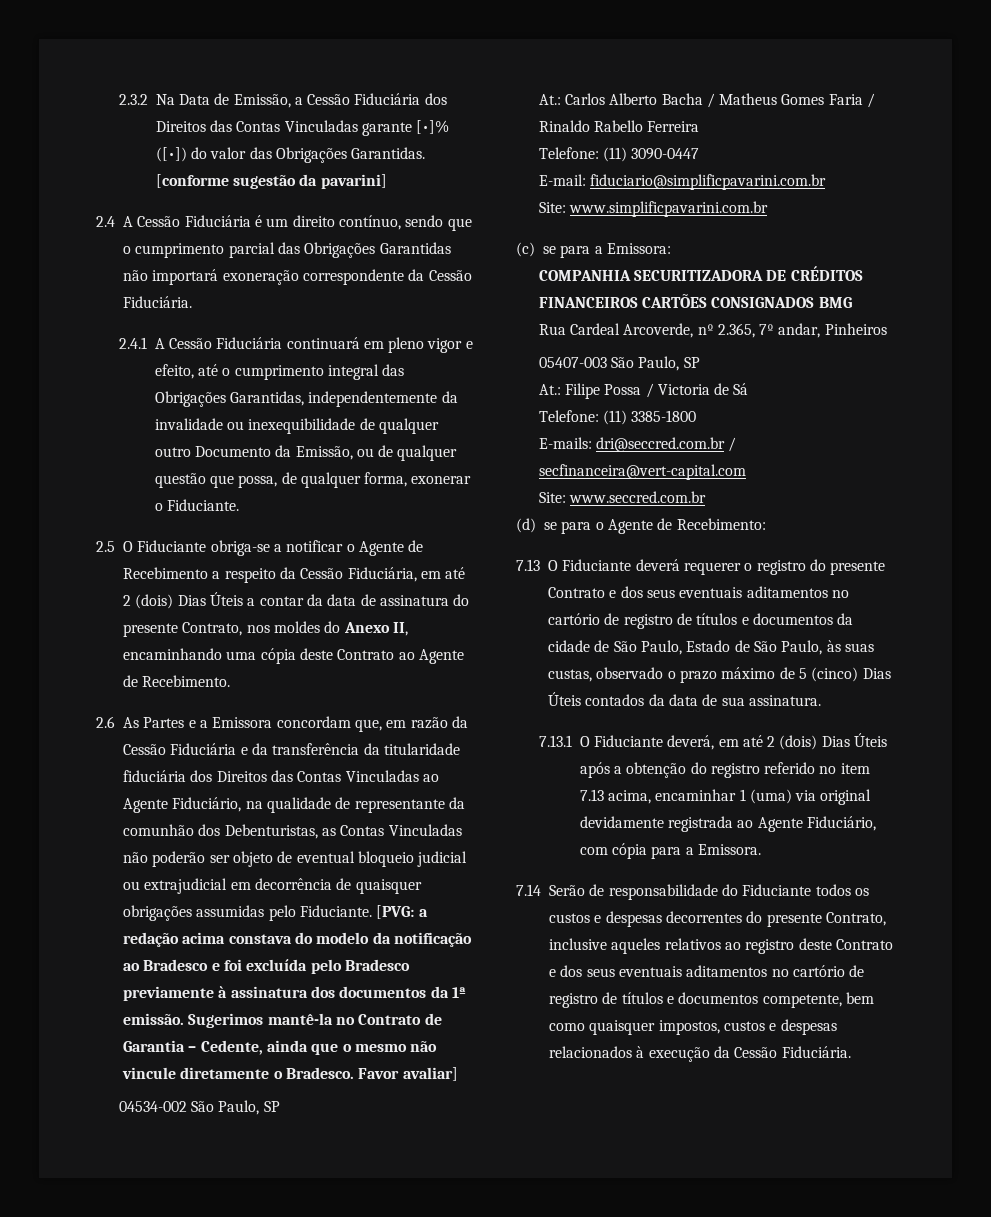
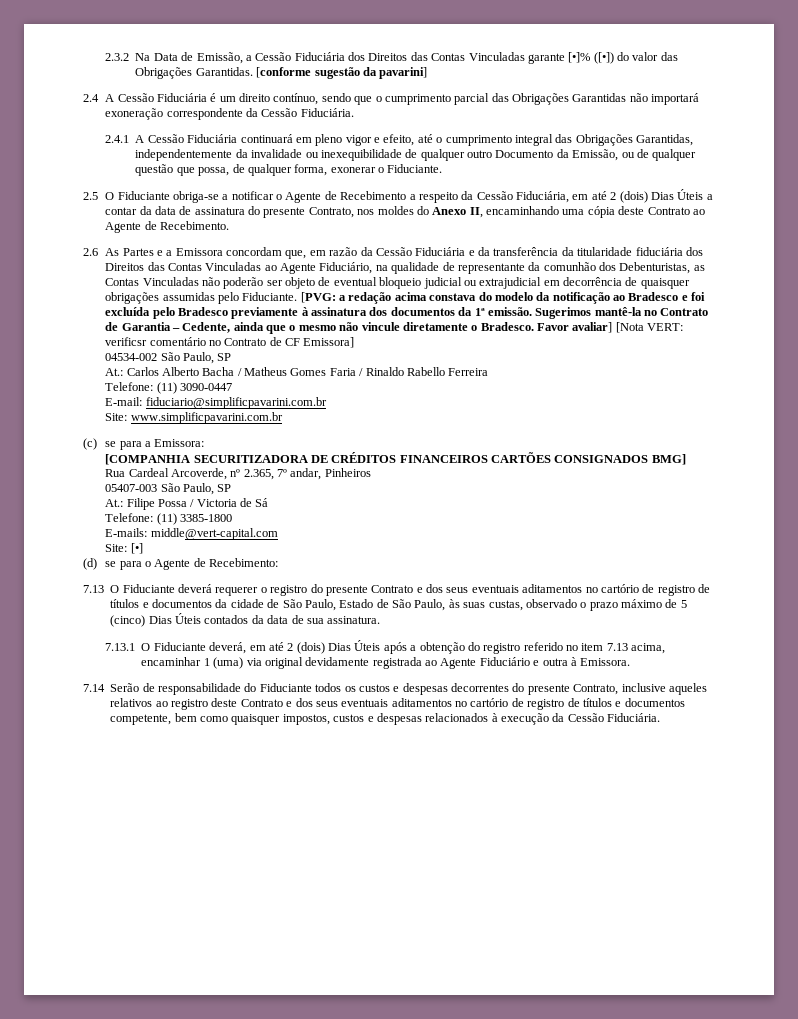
- Favor avaliar]
+ Favor avaliar] [Nota VERT: verificsr comentário no Contrato de CF Emissora]
- COMPANHIA SECURITIZADORA DE CRÉDITOS FINANCEIROS CARTÕES CONSIGNADOS BMG
+ [COMPANHIA SECURITIZADORA DE CRÉDITOS FINANCEIROS CARTÕES CONSIGNADOS BMG]
- E-mails: dri@seccred.com.br / secfinanceira@vert-capital.com
- Site: www.seccred.com.br
+ E-mails: middle@vert-capital.com
+ Site: [•]
- 7.13.1 O Fiduciante deverá, em até 2 (dois) Dias Úteis após a obtenção do registro referido no item 7.13 acima, encaminhar 1 (uma) via original devidamente registrada ao Agente Fiduciário, com cópia para a Emissora.
+ 7.13.1 O Fiduciante deverá, em até 2 (dois) Dias Úteis após a obtenção do registro referido no item 7.13 acima, encaminhar 1 (uma) via original devidamente registrada ao Agente Fiduciário e outra à Emissora.

